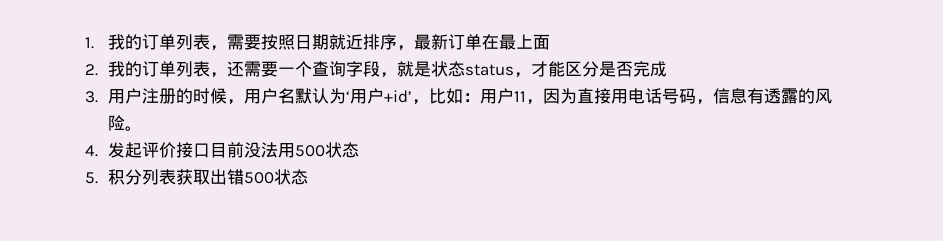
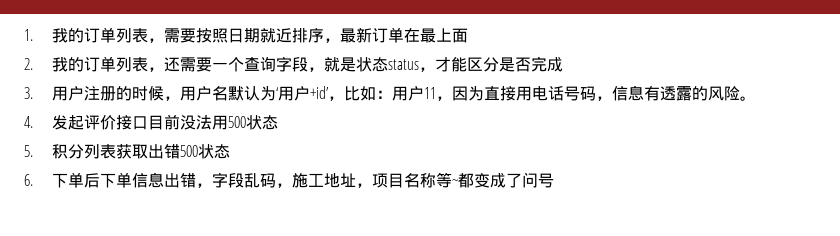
+ 6.下单后下单信息出错，字段乱码，施工地址，项目名称等~都变成了问号

